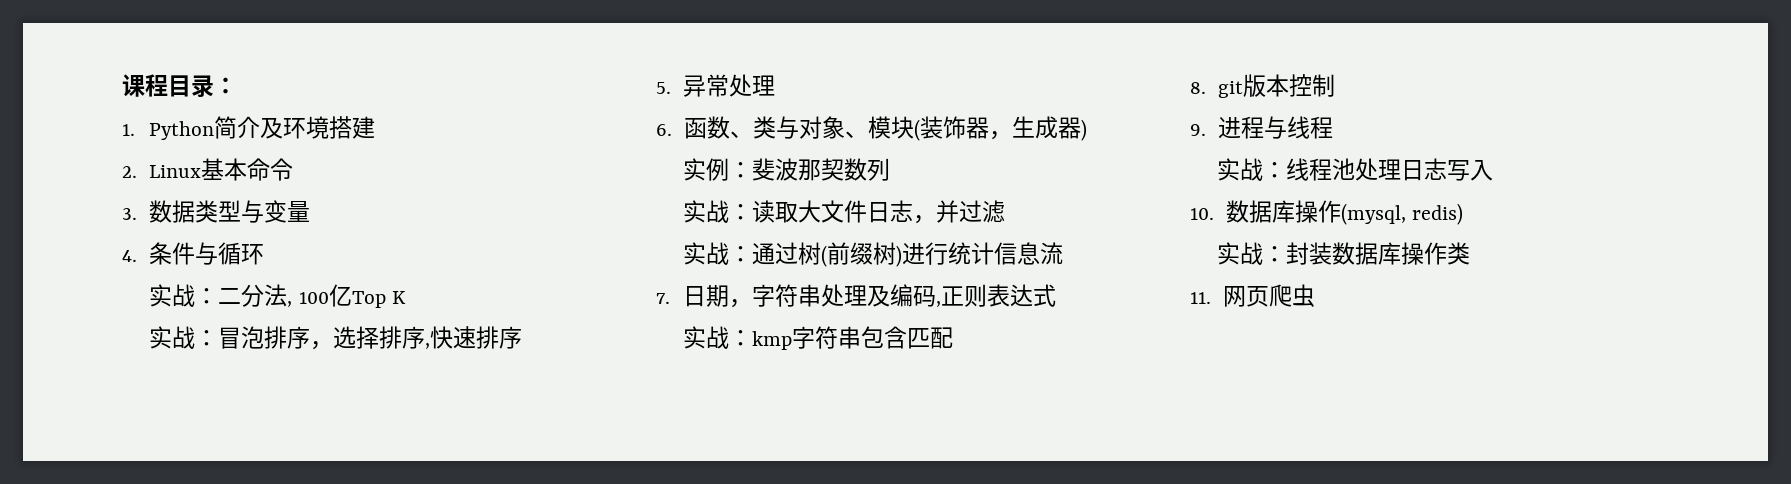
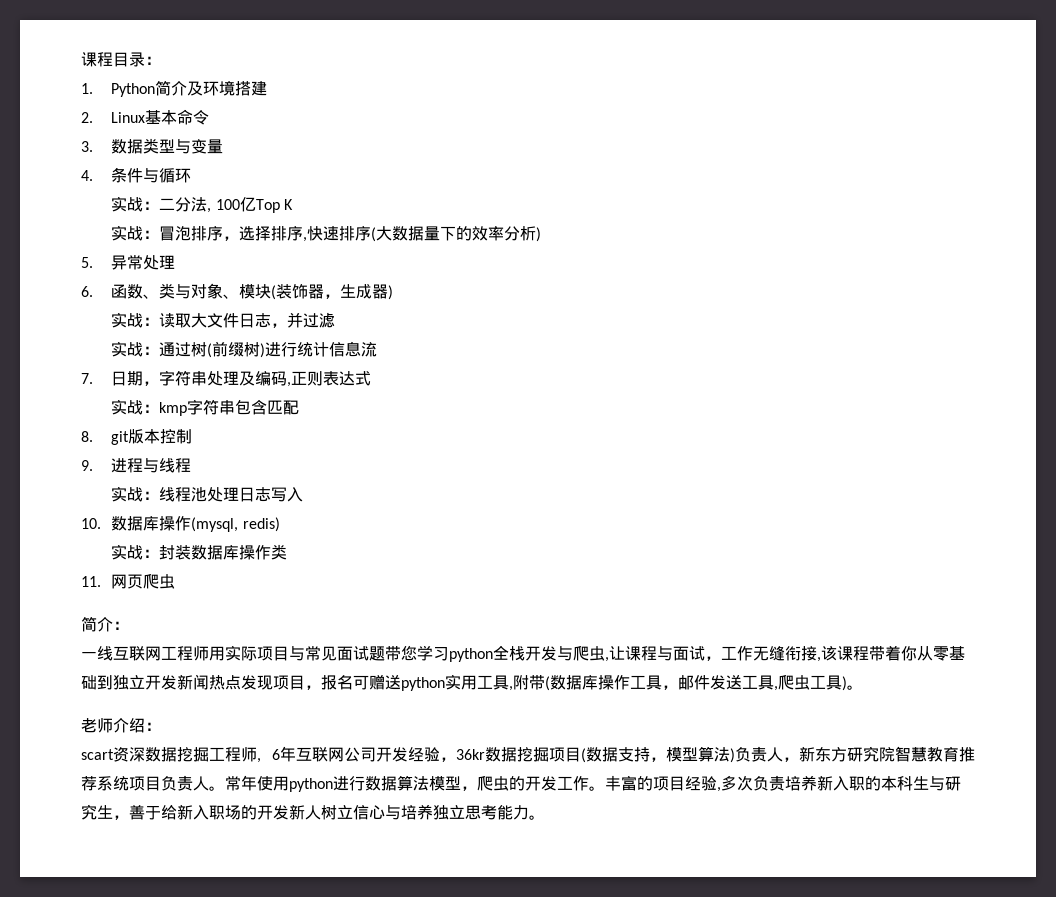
- 实战：冒泡排序，选择排序,快速排序
+ 实战：冒泡排序，选择排序,快速排序(大数据量下的效率分析)
- 实例：斐波那契数列
+ 简介：
+ 一线互联网工程师用实际项目与常见面试题带您学习python全栈开发与爬虫,让课程与面试，工作无缝衔接,该课程带着你从零基础到独立开发新闻热点发现项目，报名可赠送python实用工具,附带(数据库操作工具，邮件发送工具,爬虫工具)。
+ 老师介绍：
+ scart资深数据挖掘工程师, 6年互联网公司开发经验，36kr数据挖掘项目(数据支持，模型算法)负责人，新东方研究院智慧教育推荐系统项目负责人。常年使用python进行数据算法模型，爬虫的开发工作。丰富的项目经验,多次负责培养新入职的本科生与研究生，善于给新入职场的开发新人树立信心与培养独立思考能力。

